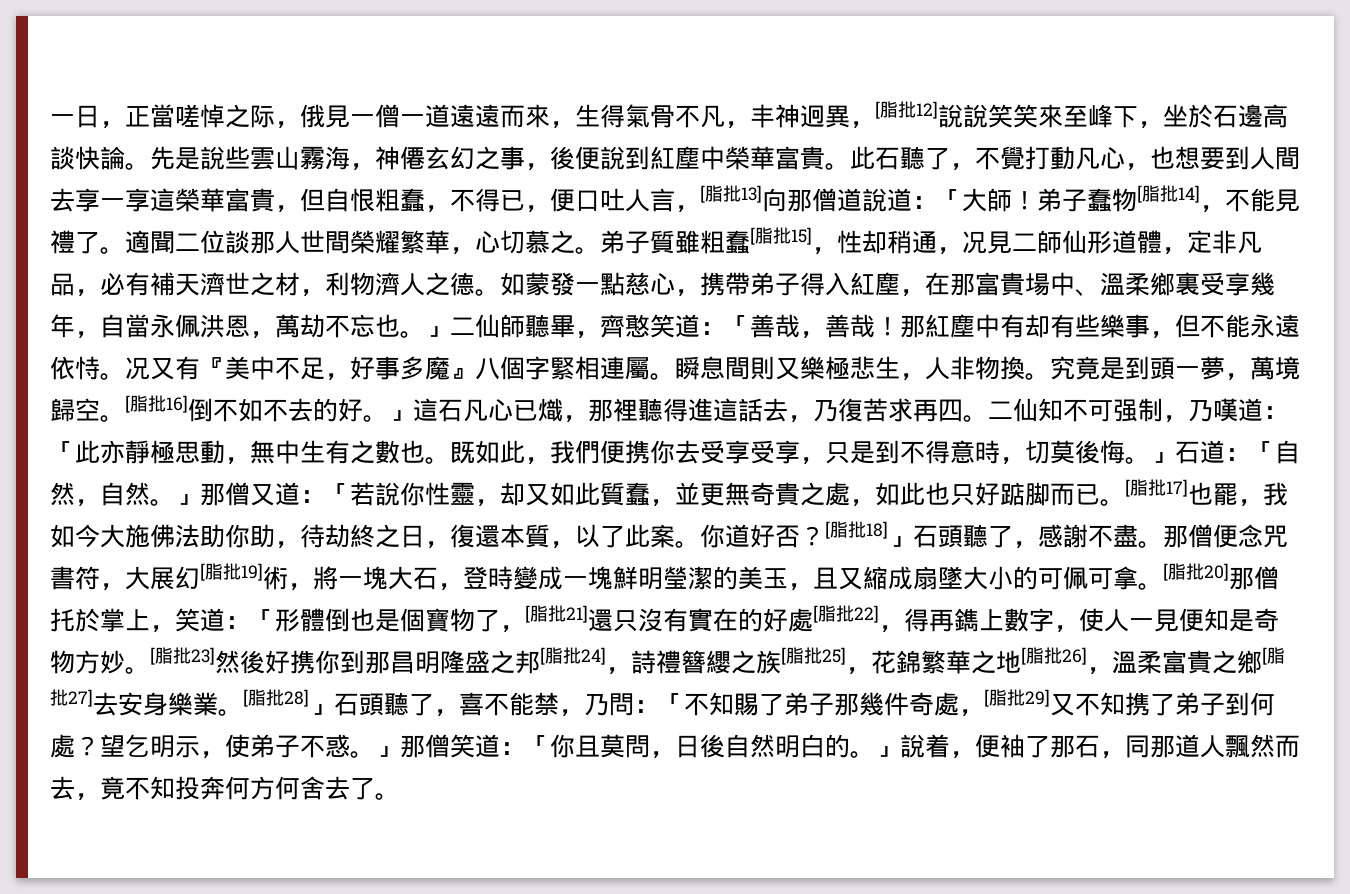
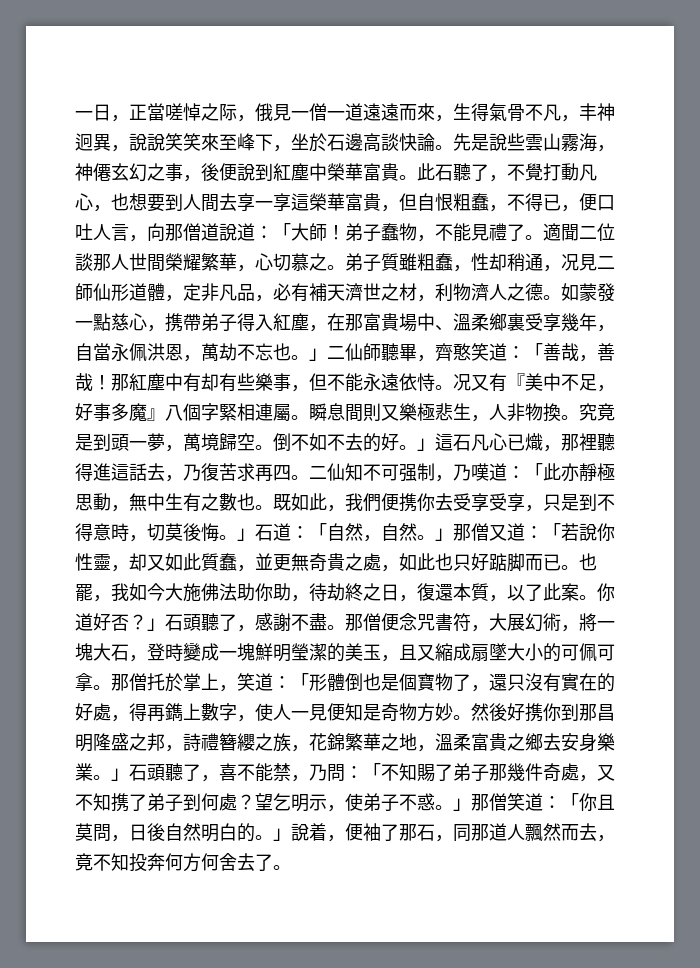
- 一日，正當嗟悼之际，俄見一僧一道遠遠而來，生得氣骨不凡，丰神迥異，[脂批12]說說笑笑來至峰下，坐於石邊高談快論。
+ 一日，正當嗟悼之际，俄見一僧一道遠遠而來，生得氣骨不凡，丰神迥異，說說笑笑來至峰下，坐於石邊高談快論。
- 此石聽了，不覺打動凡心，也想要到人間去享一享這榮華富貴，但自恨粗蠢，不得已，便口吐人言，[脂批13]向那僧道說道：「大師！
+ 此石聽了，不覺打動凡心，也想要到人間去享一享這榮華富貴，但自恨粗蠢，不得已，便口吐人言，向那僧道說道：「大師！
- 弟子蠢物[脂批14]，不能見禮了。
+ 弟子蠢物，不能見禮了。
- 弟子質雖粗蠢[脂批15]，性却稍通，况見二師仙形道體，定非凡品，必有補天濟世之材，利物濟人之德。
+ 弟子質雖粗蠢，性却稍通，况見二師仙形道體，定非凡品，必有補天濟世之材，利物濟人之德。
- [脂批16]倒不如不去的好。」這石凡心已熾，那裡聽得進這話去，乃復苦求再四。
+ 倒不如不去的好。」這石凡心已熾，那裡聽得進這話去，乃復苦求再四。
- [脂批17]也罷，我如今大施佛法助你助，待劫終之日，復還本質，以了此案。
+ 也罷，我如今大施佛法助你助，待劫終之日，復還本質，以了此案。
- 你道好否？[脂批18]」石頭聽了，感謝不盡。
+ 你道好否？」石頭聽了，感謝不盡。
- 那僧便念咒書符，大展幻[脂批19]術，將一塊大石，登時變成一塊鮮明瑩潔的美玉，且又縮成扇墜大小的可佩可拿。
+ 那僧便念咒書符，大展幻術，將一塊大石，登時變成一塊鮮明瑩潔的美玉，且又縮成扇墜大小的可佩可拿。
- [脂批20]那僧托於掌上，笑道：「形體倒也是個寶物了，[脂批21]還只沒有實在的好處[脂批22]，得再鐫上數字，使人一見便知是奇物方妙。
+ 那僧托於掌上，笑道：「形體倒也是個寶物了，還只沒有實在的好處，得再鐫上數字，使人一見便知是奇物方妙。
- [脂批23]然後好携你到那昌明隆盛之邦[脂批24]，詩禮簪纓之族[脂批25]，花錦繁華之地[脂批26]，溫柔富貴之鄉[脂批27]去安身樂業。[脂批28]」石頭聽了，喜不能禁，乃問：「不知賜了弟子那幾件奇處，[脂批29]又不知携了弟子到何處？
+ 然後好携你到那昌明隆盛之邦，詩禮簪纓之族，花錦繁華之地，溫柔富貴之鄉去安身樂業。」石頭聽了，喜不能禁，乃問：「不知賜了弟子那幾件奇處，又不知携了弟子到何處？

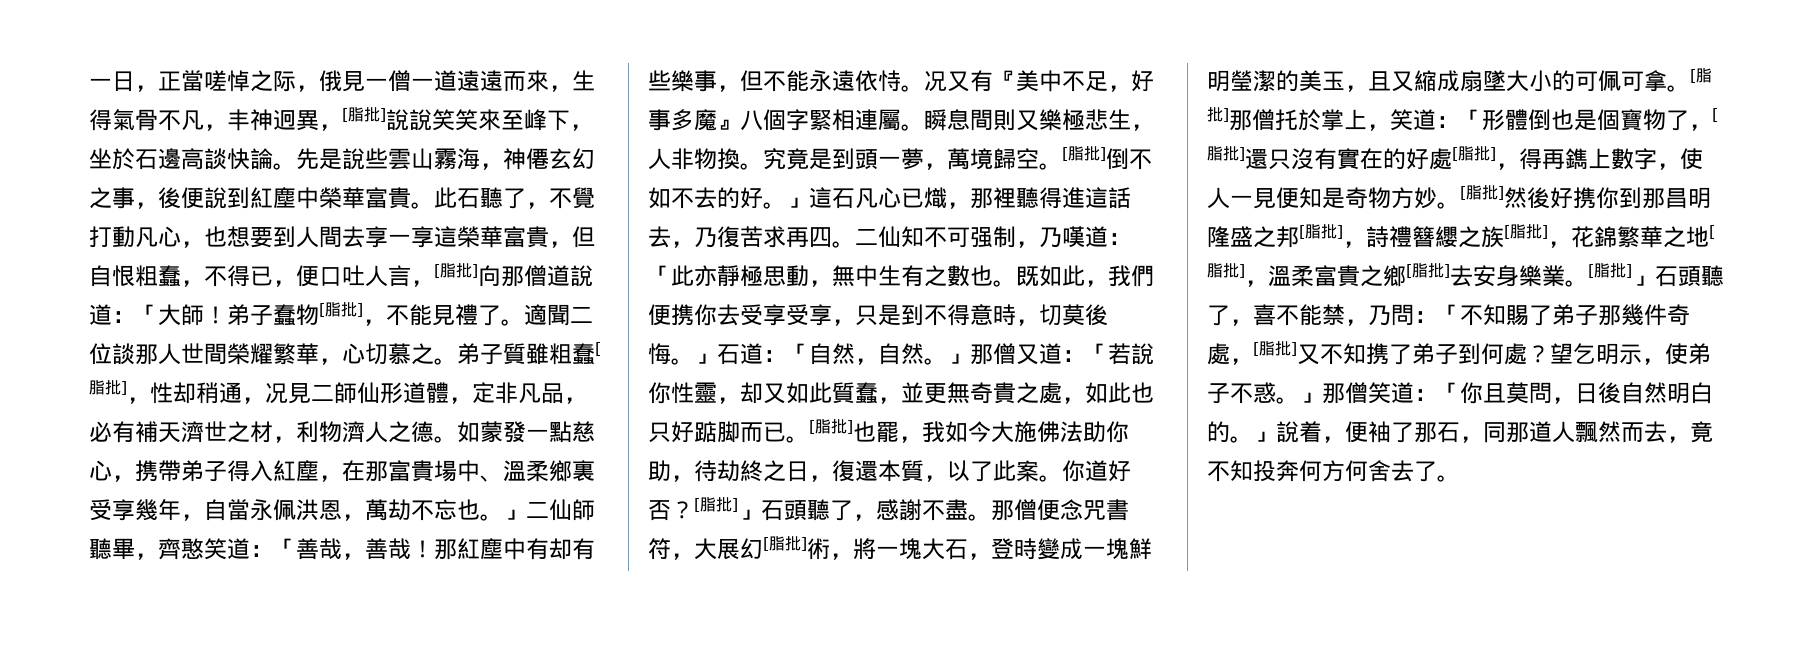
- 一日，正當嗟悼之际，俄見一僧一道遠遠而來，生得氣骨不凡，丰神迥異，說說笑笑來至峰下，坐於石邊高談快論。
+ 一日，正當嗟悼之际，俄見一僧一道遠遠而來，生得氣骨不凡，丰神迥異，[脂批]說說笑笑來至峰下，坐於石邊高談快論。
- 此石聽了，不覺打動凡心，也想要到人間去享一享這榮華富貴，但自恨粗蠢，不得已，便口吐人言，向那僧道說道：「大師！
+ 此石聽了，不覺打動凡心，也想要到人間去享一享這榮華富貴，但自恨粗蠢，不得已，便口吐人言，[脂批]向那僧道說道：「大師！
- 弟子蠢物，不能見禮了。
+ 弟子蠢物[脂批]，不能見禮了。
- 弟子質雖粗蠢，性却稍通，况見二師仙形道體，定非凡品，必有補天濟世之材，利物濟人之德。
+ 弟子質雖粗蠢[脂批]，性却稍通，况見二師仙形道體，定非凡品，必有補天濟世之材，利物濟人之德。
- 倒不如不去的好。」這石凡心已熾，那裡聽得進這話去，乃復苦求再四。
+ [脂批]倒不如不去的好。」這石凡心已熾，那裡聽得進這話去，乃復苦求再四。
- 也罷，我如今大施佛法助你助，待劫終之日，復還本質，以了此案。
+ [脂批]也罷，我如今大施佛法助你助，待劫終之日，復還本質，以了此案。
- 你道好否？」石頭聽了，感謝不盡。
+ 你道好否？[脂批]」石頭聽了，感謝不盡。
- 那僧便念咒書符，大展幻術，將一塊大石，登時變成一塊鮮明瑩潔的美玉，且又縮成扇墜大小的可佩可拿。
+ 那僧便念咒書符，大展幻[脂批]術，將一塊大石，登時變成一塊鮮明瑩潔的美玉，且又縮成扇墜大小的可佩可拿。
- 那僧托於掌上，笑道：「形體倒也是個寶物了，還只沒有實在的好處，得再鐫上數字，使人一見便知是奇物方妙。
+ [脂批]那僧托於掌上，笑道：「形體倒也是個寶物了，[脂批]還只沒有實在的好處[脂批]，得再鐫上數字，使人一見便知是奇物方妙。
- 然後好携你到那昌明隆盛之邦，詩禮簪纓之族，花錦繁華之地，溫柔富貴之鄉去安身樂業。」石頭聽了，喜不能禁，乃問：「不知賜了弟子那幾件奇處，又不知携了弟子到何處？
+ [脂批]然後好携你到那昌明隆盛之邦[脂批]，詩禮簪纓之族[脂批]，花錦繁華之地[脂批]，溫柔富貴之鄉[脂批]去安身樂業。[脂批]」石頭聽了，喜不能禁，乃問：「不知賜了弟子那幾件奇處，[脂批]又不知携了弟子到何處？

